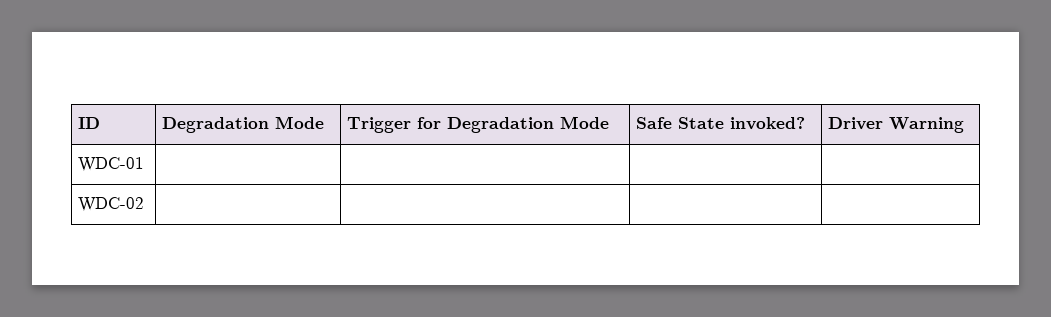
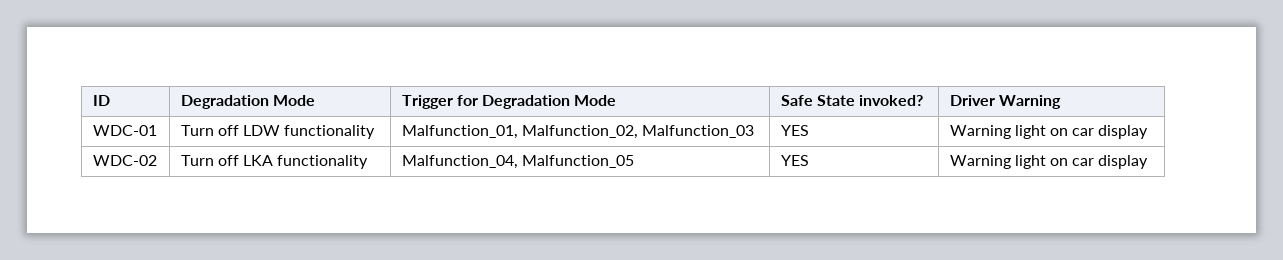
- WDC-01 | | | |
- WDC-02 | | | |
+ WDC-01 | Turn off LDW functionality | Malfunction_01, Malfunction_02, Malfunction_03 | YES | Warning light on car display
+ WDC-02 | Turn off LKA functionality | Malfunction_04, Malfunction_05 | YES | Warning light on car display

